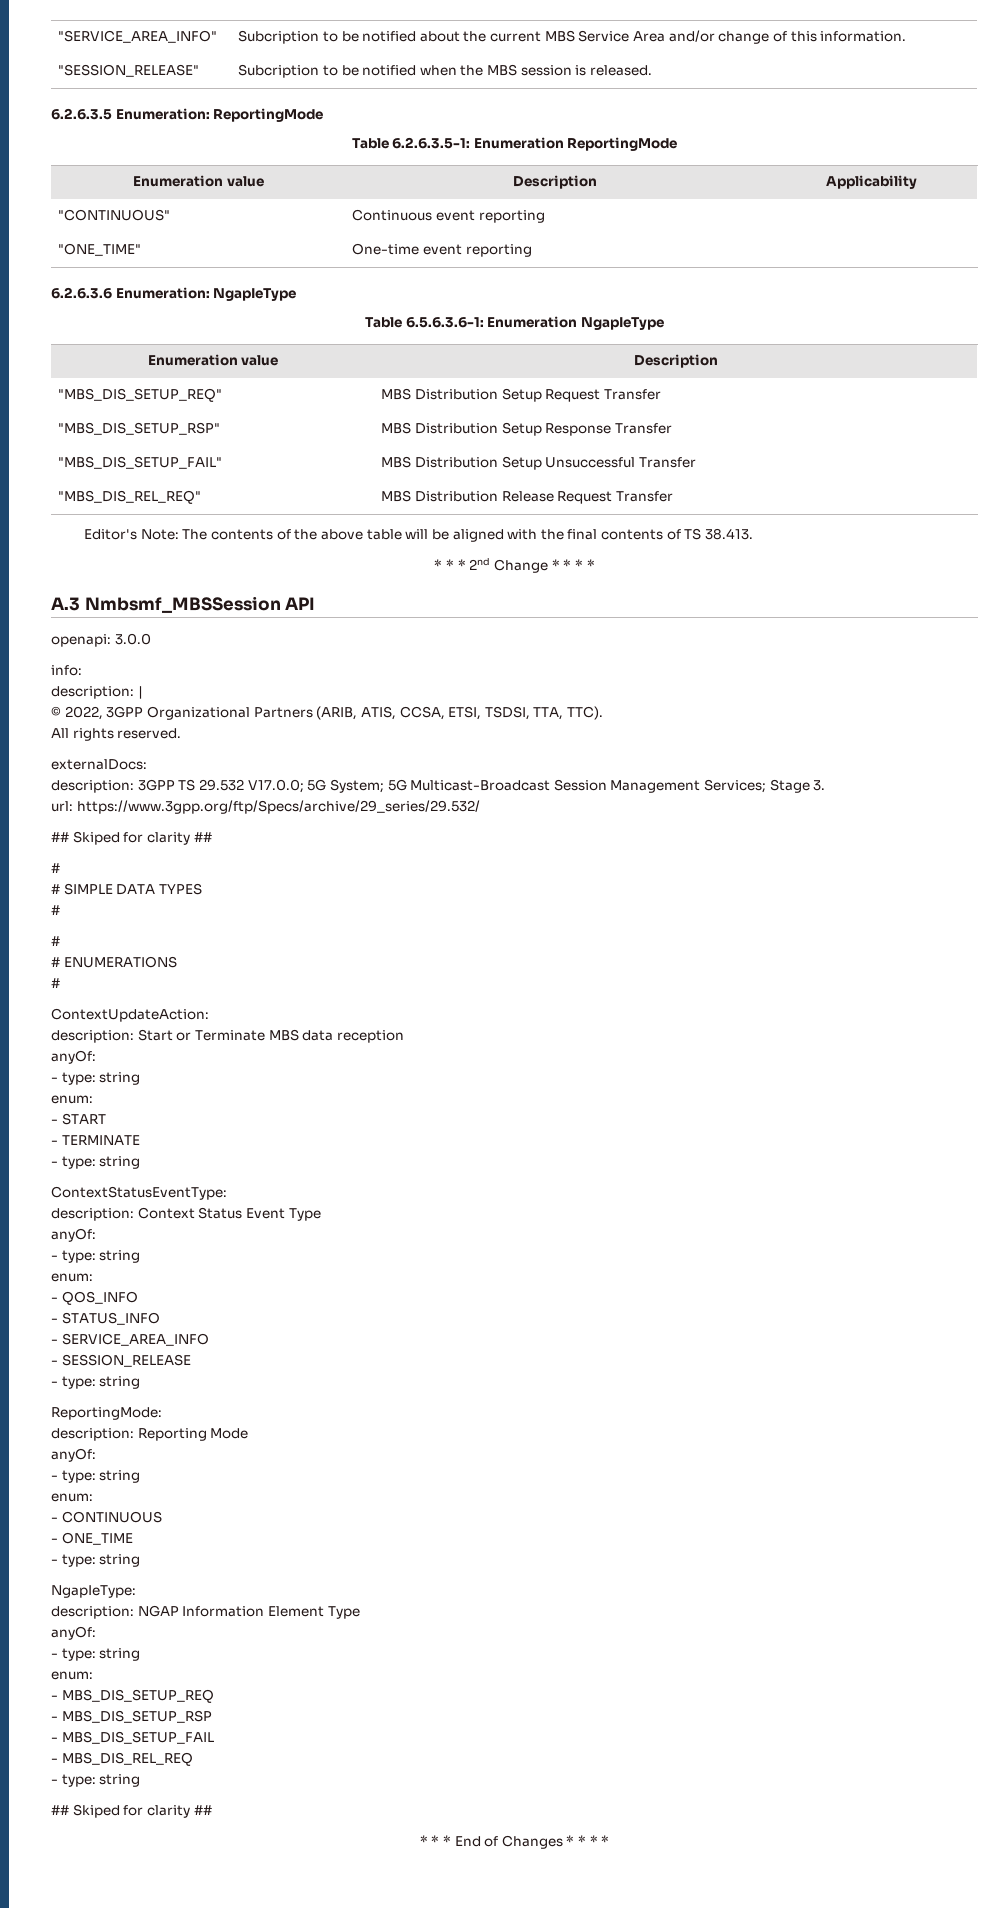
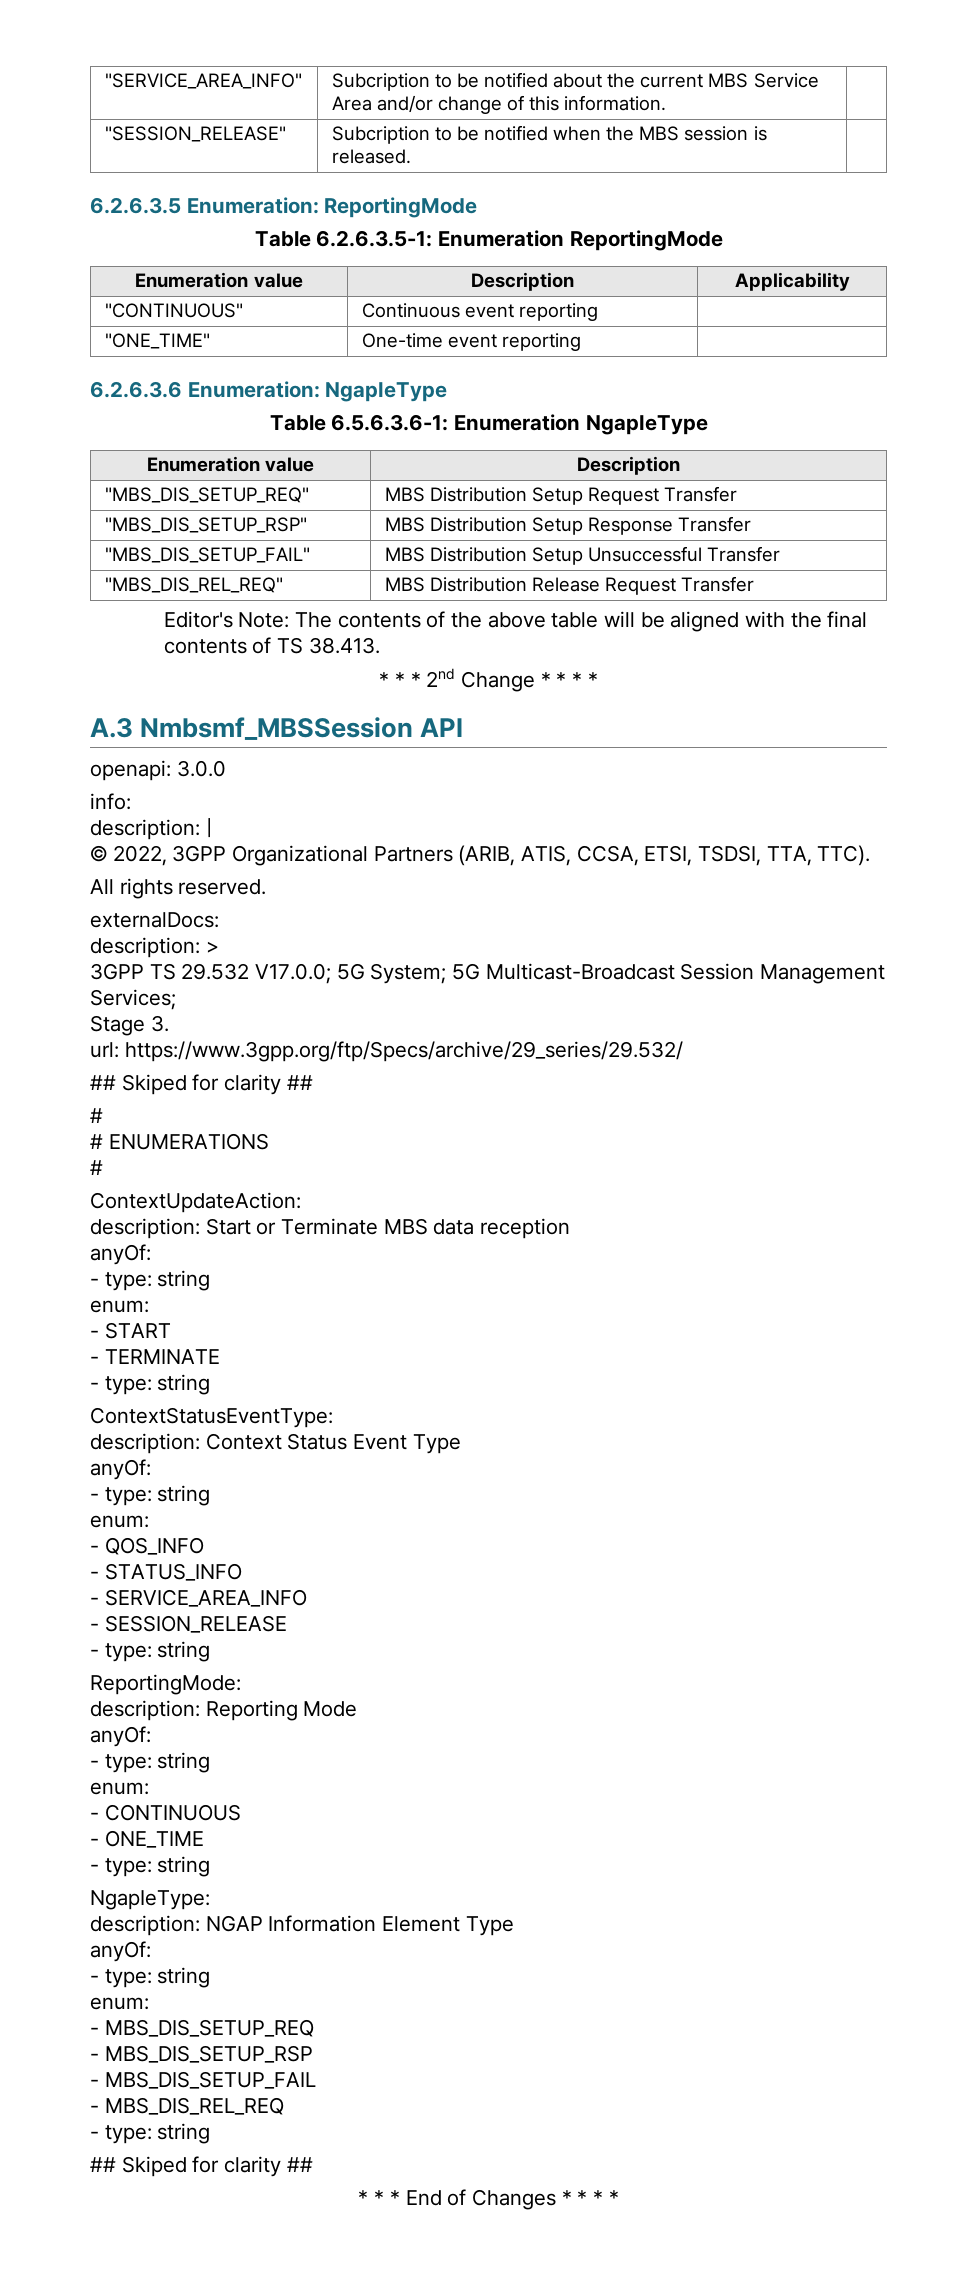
- description: 3GPP TS 29.532 V17.0.0; 5G System; 5G Multicast-Broadcast Session Management Services; Stage 3.
+ description: >
+ 3GPP TS 29.532 V17.0.0; 5G System; 5G Multicast-Broadcast Session Management Services;
+ Stage 3.
- # SIMPLE DATA TYPES
- #
- #

